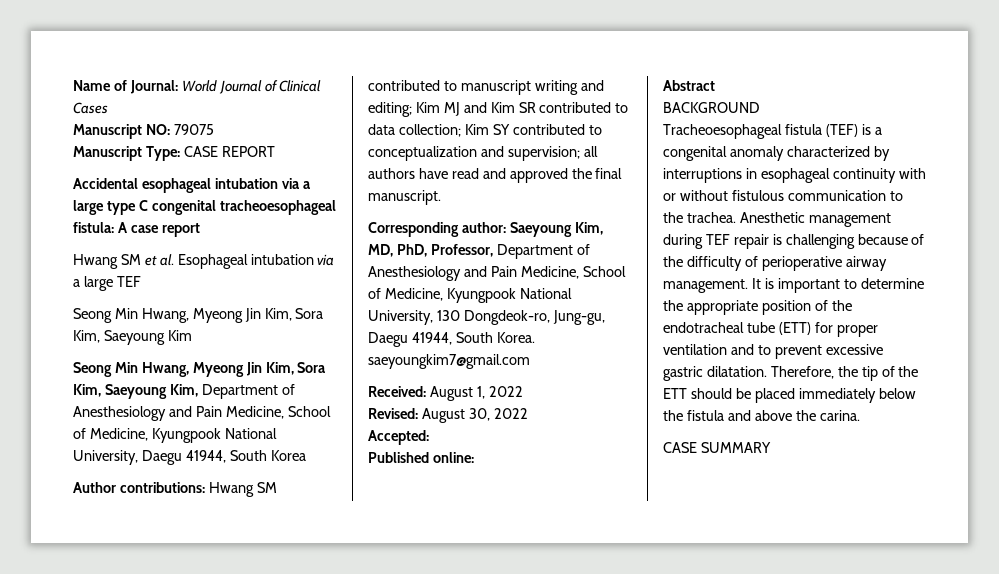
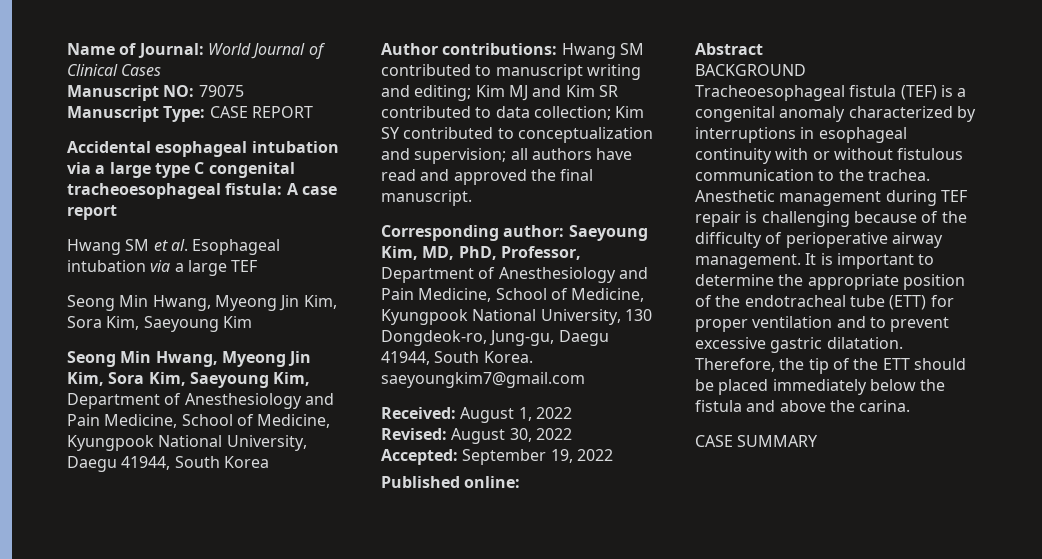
- Accepted:
+ Accepted: September 19, 2022

